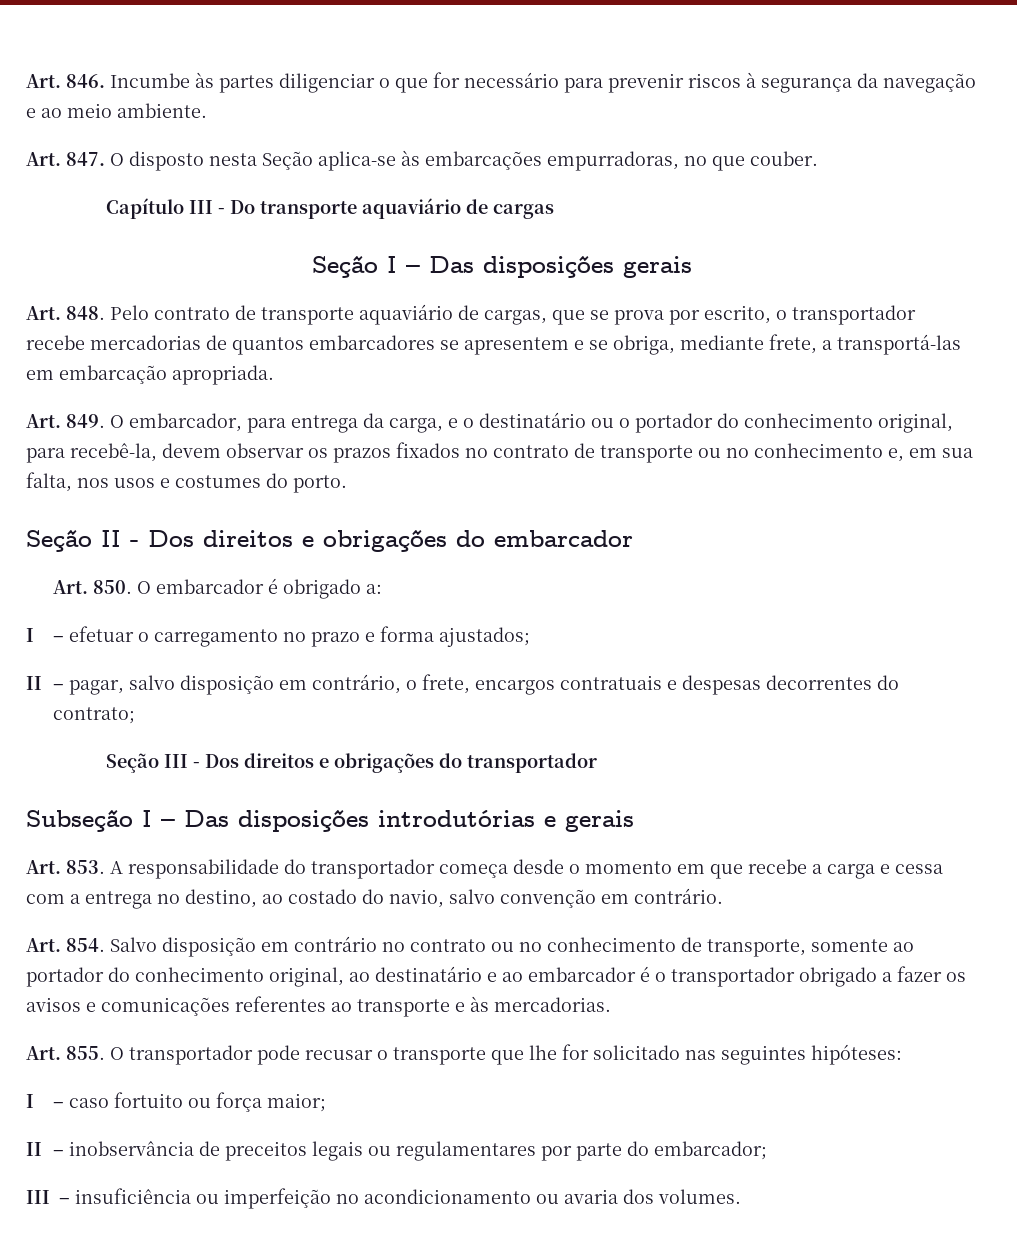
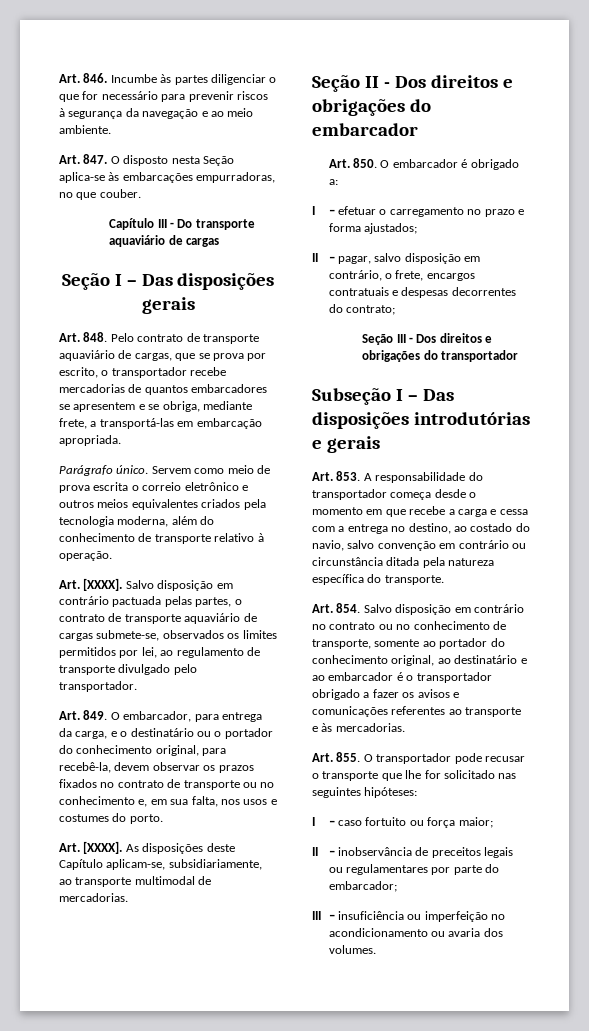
+ Parágrafo único. Servem como meio de prova escrita o correio eletrônico e outros meios equivalentes criados pela tecnologia moderna, além do conhecimento de transporte relativo à operação.
+ Art. [XXXX]. Salvo disposição em contrário pactuada pelas partes, o contrato de transporte aquaviário de cargas submete-se, observados os limites permitidos por lei, ao regulamento de transporte divulgado pelo transportador.
+ Art. [XXXX]. As disposições deste Capítulo aplicam-se, subsidiariamente, ao transporte multimodal de mercadorias.
- Art. 853. A responsabilidade do transportador começa desde o momento em que recebe a carga e cessa com a entrega no destino, ao costado do navio, salvo convenção em contrário.
+ Art. 853. A responsabilidade do transportador começa desde o momento em que recebe a carga e cessa com a entrega no destino, ao costado do navio, salvo convenção em contrário ou circunstância ditada pela natureza específica do transporte.

